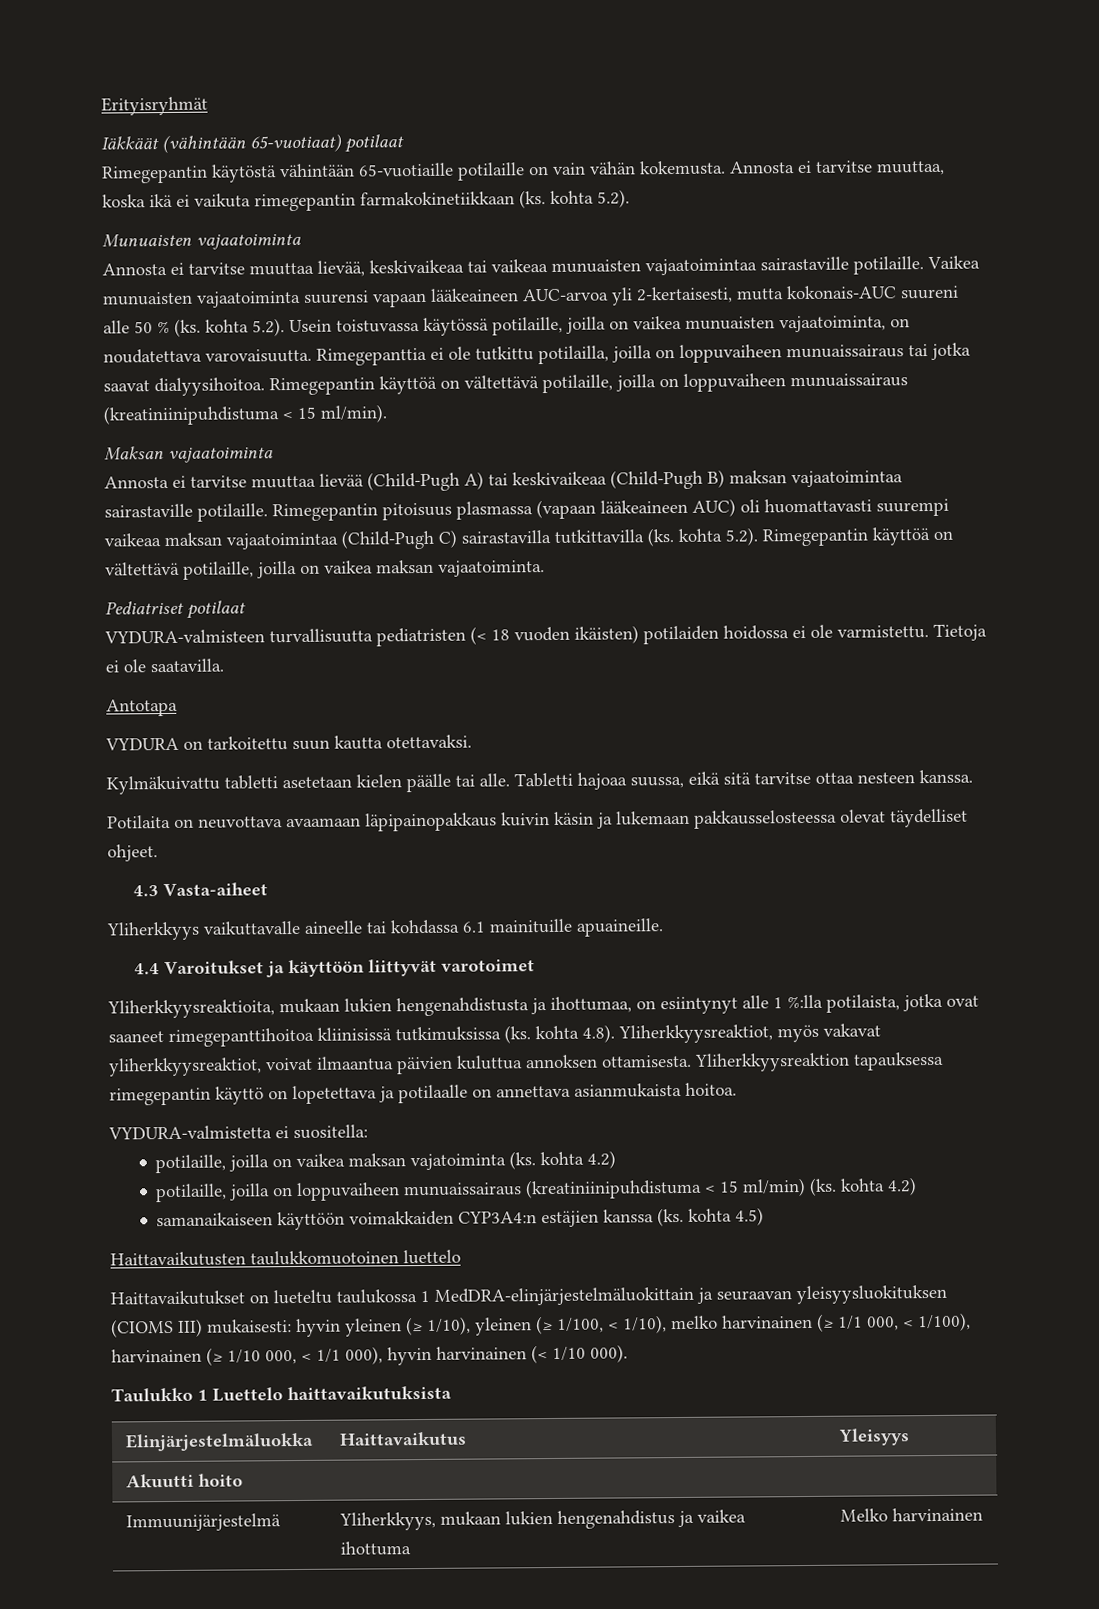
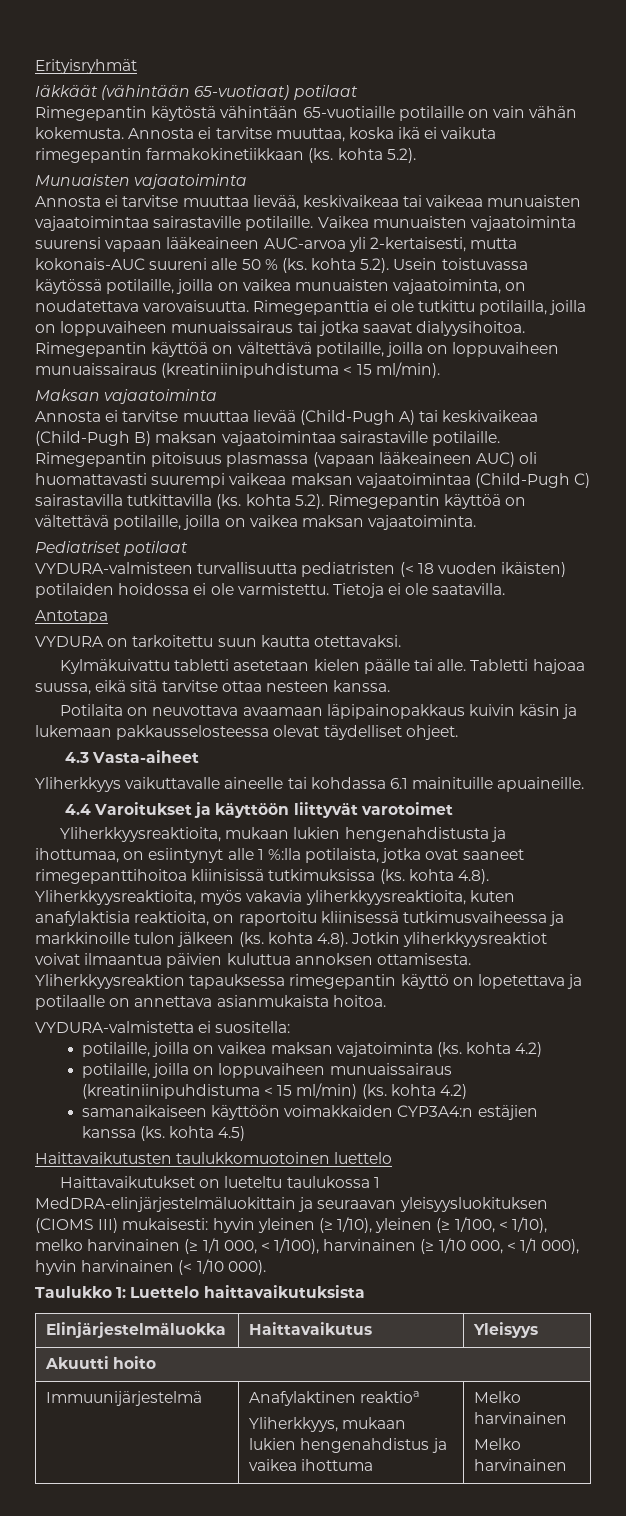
- Yliherkkyysreaktioita, mukaan lukien hengenahdistusta ja ihottumaa, on esiintynyt alle 1 %:lla potilaista, jotka ovat saaneet rimegepanttihoitoa kliinisissä tutkimuksissa (ks. kohta 4.8). Yliherkkyysreaktiot, myös vakavat yliherkkyysreaktiot, voivat ilmaantua päivien kuluttua annoksen ottamisesta.
+ Yliherkkyysreaktioita, mukaan lukien hengenahdistusta ja ihottumaa, on esiintynyt alle 1 %:lla potilaista, jotka ovat saaneet rimegepanttihoitoa kliinisissä tutkimuksissa (ks. kohta 4.8). Yliherkkyysreaktioita, myös vakavia yliherkkyysreaktioita, kuten anafylaktisia reaktioita, on raportoitu kliinisessä tutkimusvaiheessa ja markkinoille tulon jälkeen (ks. kohta 4.8). Jotkin yliherkkyysreaktiot voivat ilmaantua päivien kuluttua annoksen ottamisesta.
- Taulukko 1 Luettelo haittavaikutuksista
+ Taulukko 1: Luettelo haittavaikutuksista
- Immuunijärjestelmä | Yliherkkyys, mukaan lukien hengenahdistus ja vaikea ihottuma | Melko harvinainen
+ Immuunijärjestelmä | Anafylaktinen reaktioa
+ Yliherkkyys, mukaan lukien hengenahdistus ja vaikea ihottuma | Melko harvinainen
+ Melko harvinainen

